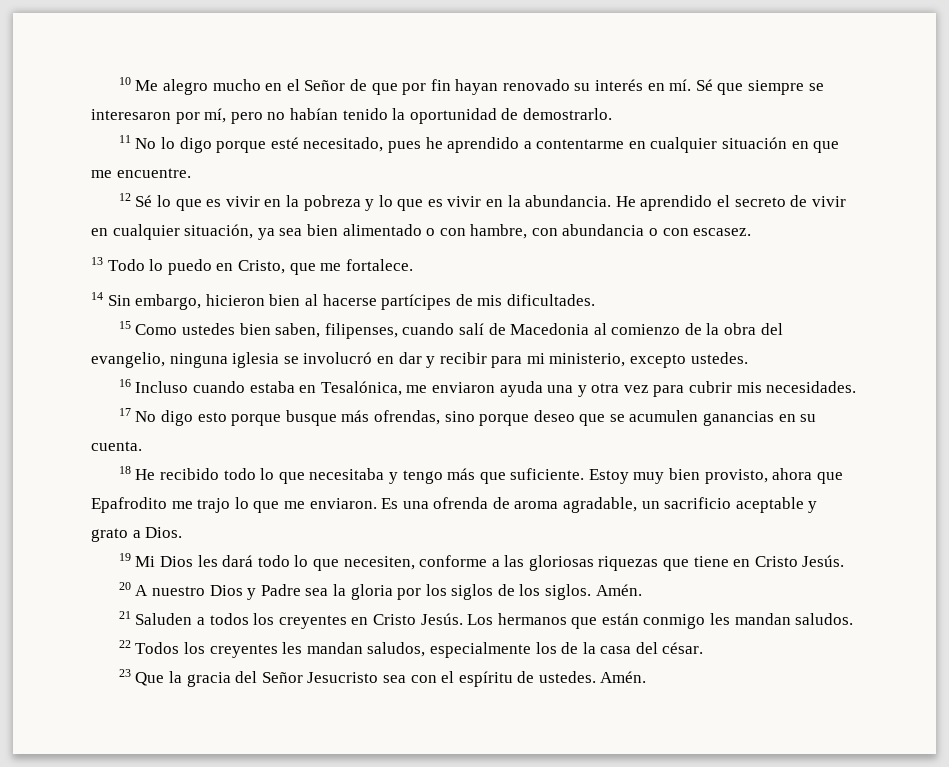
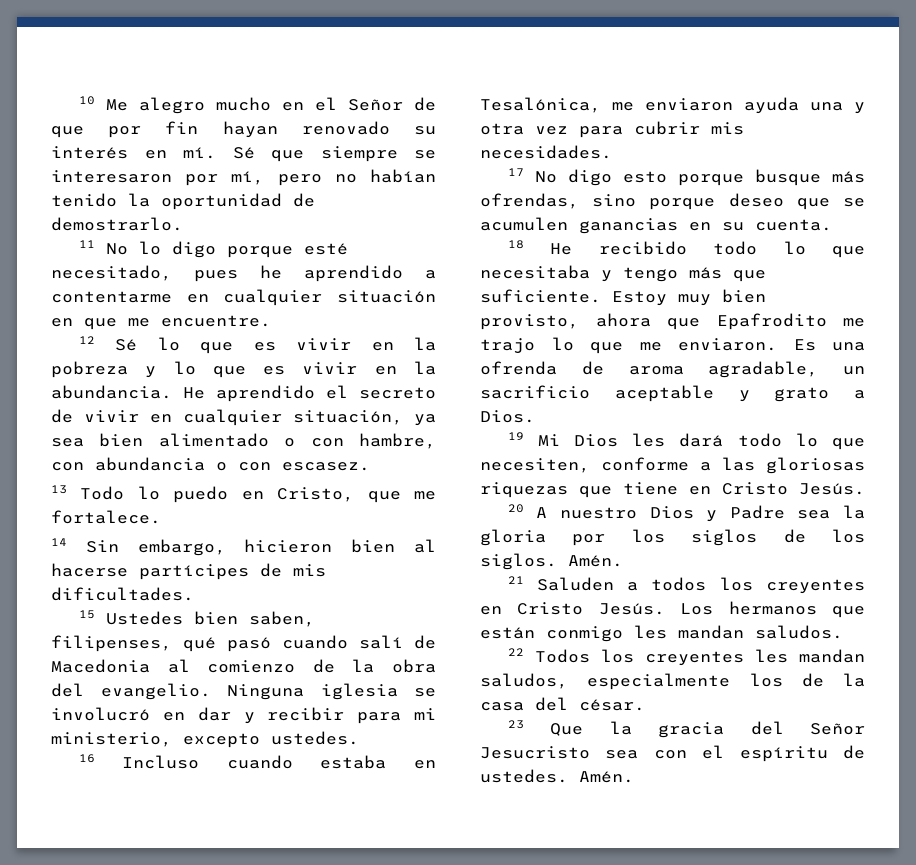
- 15 Como ustedes bien saben, filipenses, cuando salí de Macedonia al comienzo de la obra del evangelio, ninguna iglesia se involucró en dar y recibir para mi ministerio, excepto ustedes.
+ 15 Ustedes bien saben, filipenses, qué pasó cuando salí de Macedonia al comienzo de la obra del evangelio. Ninguna iglesia se involucró en dar y recibir para mi ministerio, excepto ustedes.

